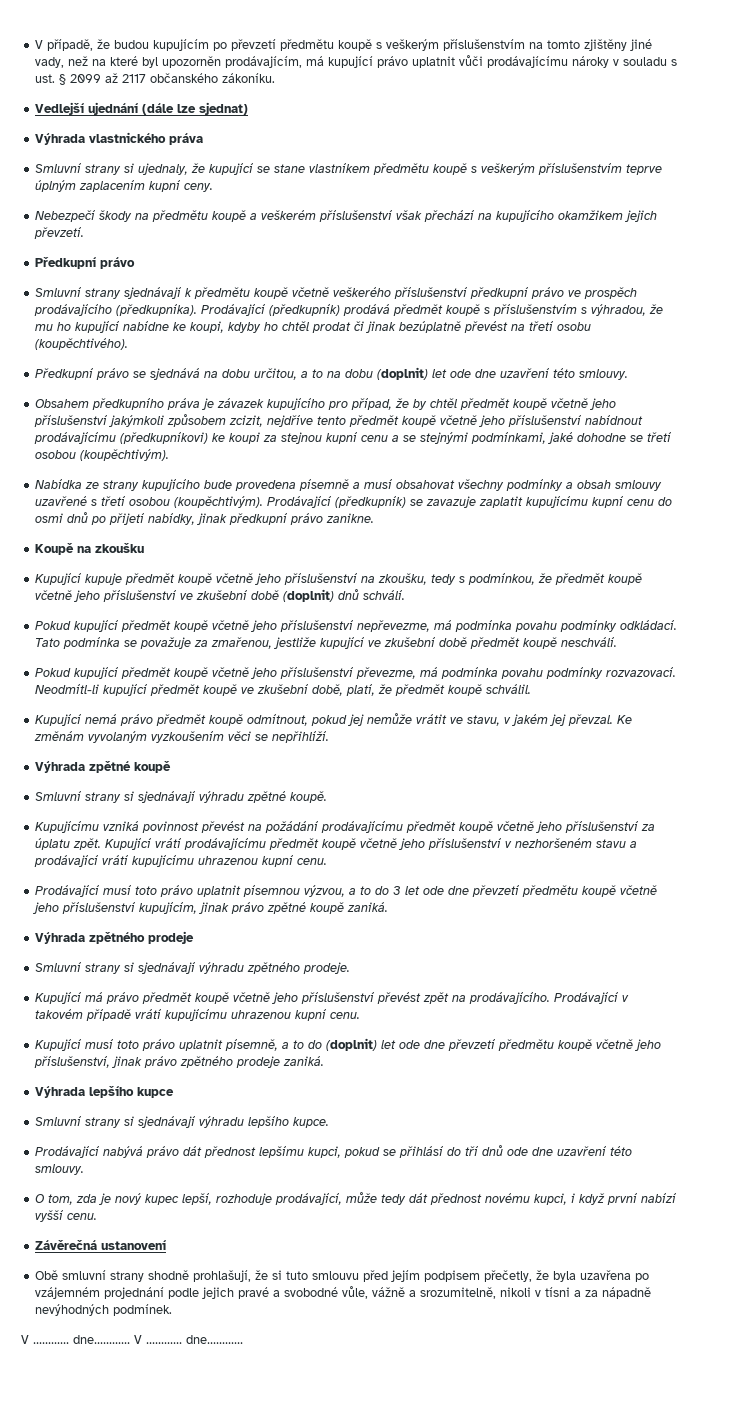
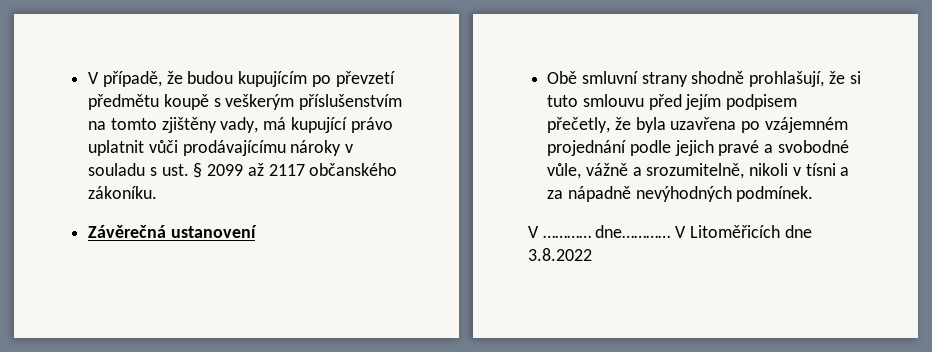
- V případě, že budou kupujícím po převzetí předmětu koupě s veškerým příslušenstvím na tomto zjištěny jiné vady, než na které byl upozorněn prodávajícím, má kupující právo uplatnit vůči prodávajícímu nároky v souladu s ust. § 2099 až 2117 občanského zákoníku.
+ V případě, že budou kupujícím po převzetí předmětu koupě s veškerým příslušenstvím na tomto zjištěny vady, má kupující právo uplatnit vůči prodávajícímu nároky v souladu s ust. § 2099 až 2117 občanského zákoníku.
- Vedlejší ujednání (dále lze sjednat)
- Výhrada vlastnického práva
- Smluvní strany si ujednaly, že kupující se stane vlastníkem předmětu koupě s veškerým příslušenstvím teprve úplným zaplacením kupní ceny.
- Nebezpečí škody na předmětu koupě a veškerém příslušenství však přechází na kupujícího okamžikem jejich převzetí.
- Předkupní právo
- Smluvní strany sjednávají k předmětu koupě včetně veškerého příslušenství předkupní právo ve prospěch prodávajícího (předkupníka). Prodávající (předkupník) prodává předmět koupě s příslušenstvím s výhradou, že mu ho kupující nabídne ke koupi, kdyby ho chtěl prodat či jinak bezúplatně převést na třetí osobu (koupěchtivého).
- Předkupní právo se sjednává na dobu určitou, a to na dobu (doplnit) let ode dne uzavření této smlouvy.
- Obsahem předkupního práva je závazek kupujícího pro případ, že by chtěl předmět koupě včetně jeho příslušenství jakýmkoli způsobem zcizit, nejdříve tento předmět koupě včetně jeho příslušenství nabídnout prodávajícímu (předkupníkovi) ke koupi za stejnou kupní cenu a se stejnými podmínkami, jaké dohodne se třetí osobou (koupěchtivým).
- Nabídka ze strany kupujícího bude provedena písemně a musí obsahovat všechny podmínky a obsah smlouvy uzavřené s třetí osobou (koupěchtivým). Prodávající (předkupník) se zavazuje zaplatit kupujícímu kupní cenu do osmi dnů po přijetí nabídky, jinak předkupní právo zanikne.
- Koupě na zkoušku
- Kupující kupuje předmět koupě včetně jeho příslušenství na zkoušku, tedy s podmínkou, že předmět koupě včetně jeho příslušenství ve zkušební době (doplnit) dnů schválí.
- Pokud kupující předmět koupě včetně jeho příslušenství nepřevezme, má podmínka povahu podmínky odkládací. Tato podmínka se považuje za zmařenou, jestliže kupující ve zkušební době předmět koupě neschválí.
- Pokud kupující předmět koupě včetně jeho příslušenství převezme, má podmínka povahu podmínky rozvazovací. Neodmítl-li kupující předmět koupě ve zkušební době, platí, že předmět koupě schválil.
- Kupující nemá právo předmět koupě odmítnout, pokud jej nemůže vrátit ve stavu, v jakém jej převzal. Ke změnám vyvolaným vyzkoušením věci se nepřihlíží.
- Výhrada zpětné koupě
- Smluvní strany si sjednávají výhradu zpětné koupě.
- Kupujícímu vzniká povinnost převést na požádání prodávajícímu předmět koupě včetně jeho příslušenství za úplatu zpět. Kupující vrátí prodávajícímu předmět koupě včetně jeho příslušenství v nezhoršeném stavu a prodávající vrátí kupujícímu uhrazenou kupní cenu.
- Prodávající musí toto právo uplatnit písemnou výzvou, a to do 3 let ode dne převzetí předmětu koupě včetně jeho příslušenství kupujícím, jinak právo zpětné koupě zaniká.
- Výhrada zpětného prodeje
- Smluvní strany si sjednávají výhradu zpětného prodeje.
- Kupující má právo předmět koupě včetně jeho příslušenství převést zpět na prodávajícího. Prodávající v takovém případě vrátí kupujícímu uhrazenou kupní cenu.
- Kupující musí toto právo uplatnit písemně, a to do (doplnit) let ode dne převzetí předmětu koupě včetně jeho příslušenství, jinak právo zpětného prodeje zaniká.
- Výhrada lepšího kupce
- Smluvní strany si sjednávají výhradu lepšího kupce.
- Prodávající nabývá právo dát přednost lepšímu kupci, pokud se přihlásí do tří dnů ode dne uzavření této smlouvy.
- O tom, zda je nový kupec lepší, rozhoduje prodávající, může tedy dát přednost novému kupci, i když první nabízí vyšší cenu.
- V ………… dne………… V ………… dne…………
+ V ………… dne………… V Litoměřicích dne 3.8.2022

